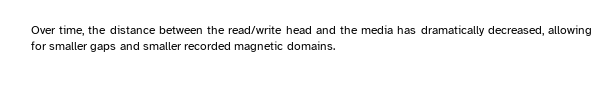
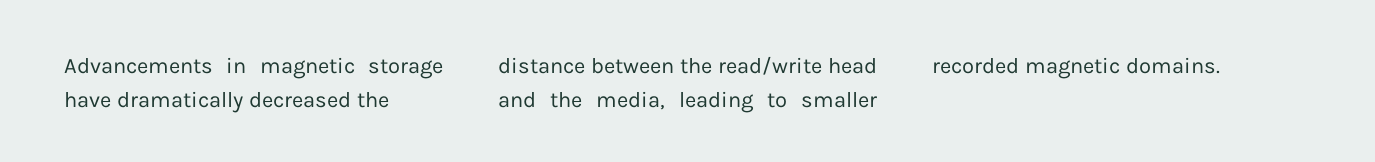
- Over time, the distance between the read/write head and the media has dramatically decreased, allowing for smaller gaps and smaller recorded magnetic domains.
+ Advancements in magnetic storage have dramatically decreased the distance between the read/write head and the media, leading to smaller recorded magnetic domains.

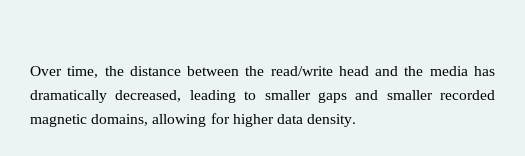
- Advancements in magnetic storage have dramatically decreased the distance between the read/write head and the media, leading to smaller recorded magnetic domains.
+ Over time, the distance between the read/write head and the media has dramatically decreased, leading to smaller gaps and smaller recorded magnetic domains, allowing for higher data density.

